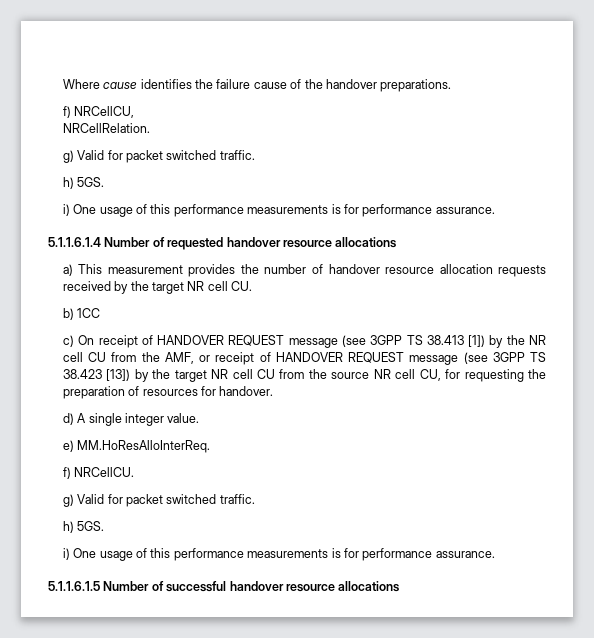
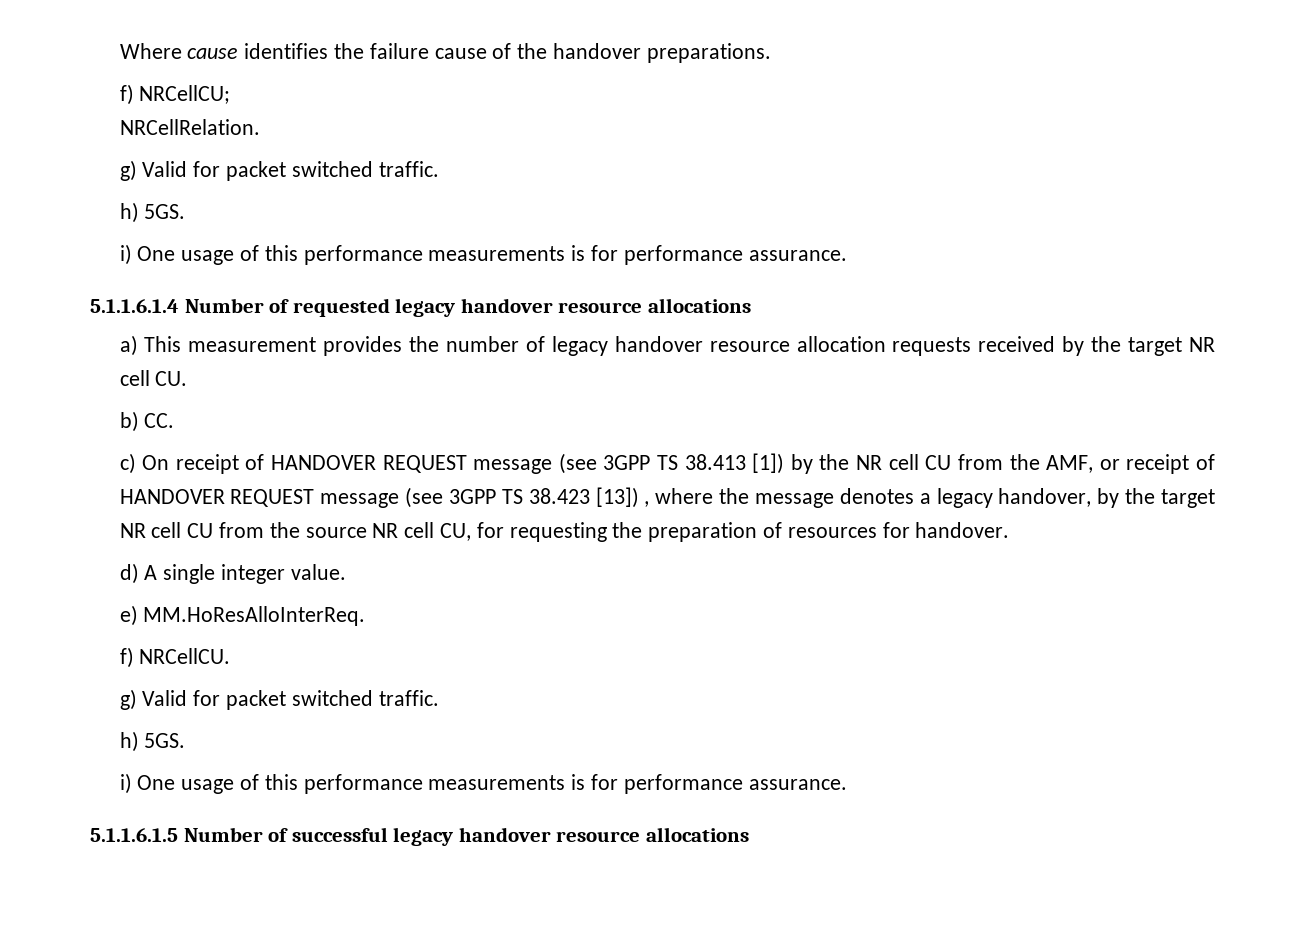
- f) NRCellCU,
+ f) NRCellCU;
- 5.1.1.6.1.4 Number of requested handover resource allocations
+ 5.1.1.6.1.4 Number of requested legacy handover resource allocations
- a) This measurement provides the number of handover resource allocation requests received by the target NR cell CU.
+ a) This measurement provides the number of legacy handover resource allocation requests received by the target NR cell CU.
- b) 1CC
+ b) CC.
- c) On receipt of HANDOVER REQUEST message (see 3GPP TS 38.413 [1]) by the NR cell CU from the AMF, or receipt of HANDOVER REQUEST message (see 3GPP TS 38.423 [13]) by the target NR cell CU from the source NR cell CU, for requesting the preparation of resources for handover.
+ c) On receipt of HANDOVER REQUEST message (see 3GPP TS 38.413 [1]) by the NR cell CU from the AMF, or receipt of HANDOVER REQUEST message (see 3GPP TS 38.423 [13]) , where the message denotes a legacy handover, by the target NR cell CU from the source NR cell CU, for requesting the preparation of resources for handover.
- 5.1.1.6.1.5 Number of successful handover resource allocations
+ 5.1.1.6.1.5 Number of successful legacy handover resource allocations

